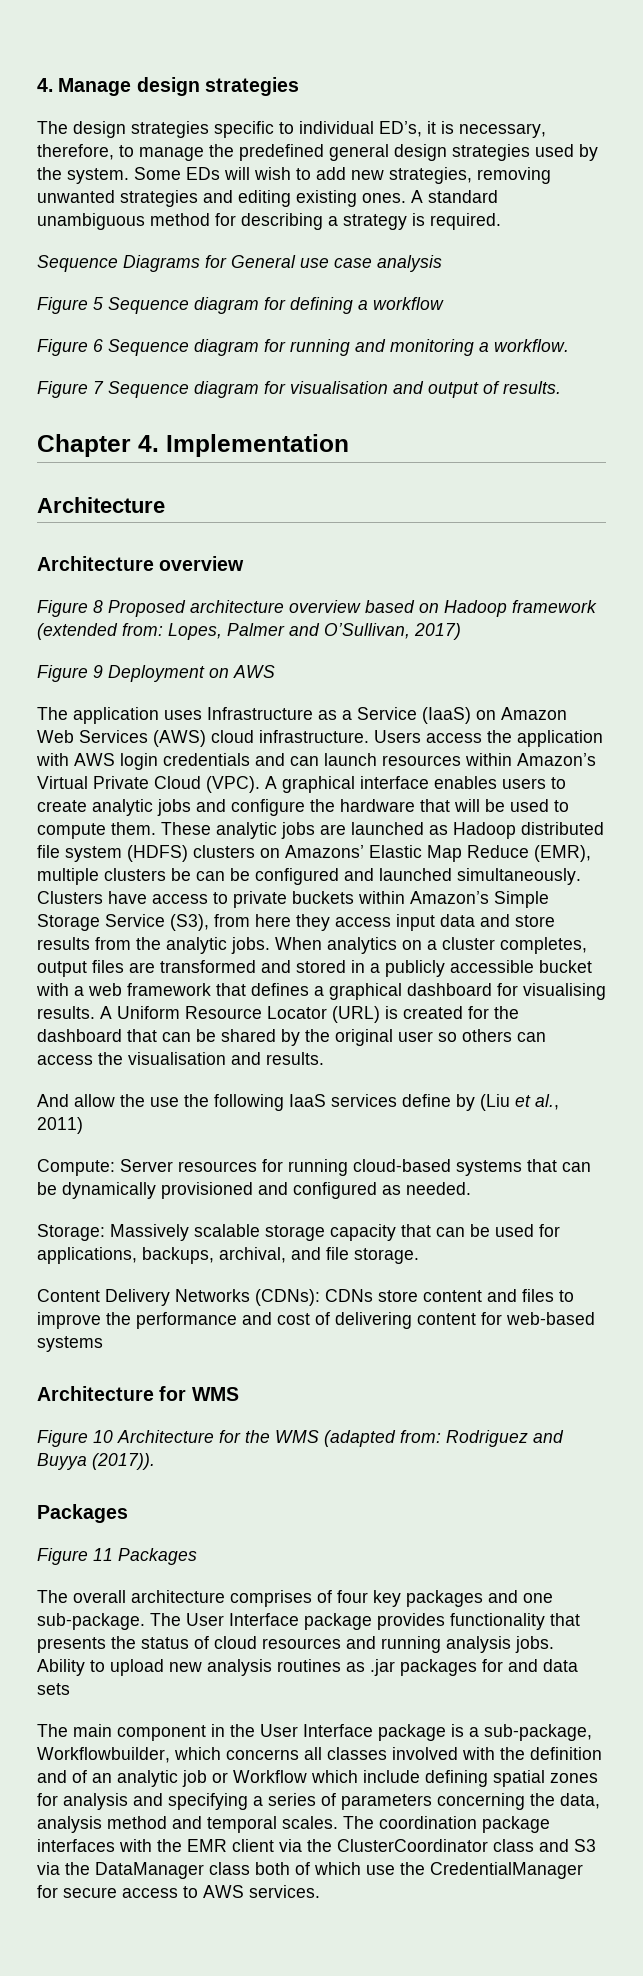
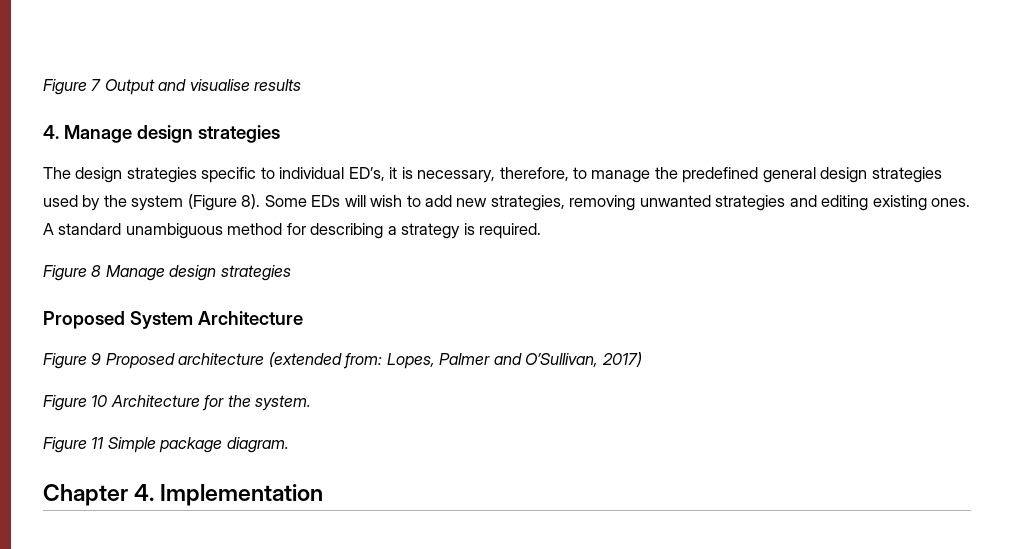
+ Figure 7 Output and visualise results
- The design strategies specific to individual ED’s, it is necessary, therefore, to manage the predefined general design strategies used by the system.
+ The design strategies specific to individual ED’s, it is necessary, therefore, to manage the predefined general design strategies used by the system (Figure 8).
- Sequence Diagrams for General use case analysis
- Figure 5 Sequence diagram for defining a workflow
- Figure 6 Sequence diagram for running and monitoring a workflow.
- Figure 7 Sequence diagram for visualisation and output of results.
- Chapter 4. Implementation
- Architecture
- Architecture overview
- Figure 8 Proposed architecture overview based on Hadoop framework (extended from: Lopes, Palmer and O’Sullivan, 2017)
+ Figure 8 Manage design strategies
+ Proposed System Architecture
+ Figure 9 Proposed architecture (extended from: Lopes, Palmer and O’Sullivan, 2017)
- Figure 9 Deployment on AWS
- The application uses Infrastructure as a Service (IaaS) on Amazon Web Services (AWS) cloud infrastructure. Users access the application with AWS login credentials and can launch resources within Amazon’s Virtual Private Cloud (VPC). A graphical interface enables users to create analytic jobs and configure the hardware that will be used to compute them. These analytic jobs are launched as Hadoop distributed file system (HDFS) clusters on Amazons’ Elastic Map Reduce (EMR), multiple clusters be can be configured and launched simultaneously. Clusters have access to private buckets within Amazon’s Simple Storage Service (S3), from here they access input data and store results from the analytic jobs. When analytics on a cluster completes, output files are transformed and stored in a publicly accessible bucket with a web framework that defines a graphical dashboard for visualising results. A Uniform Resource Locator (URL) is created for the dashboard that can be shared by the original user so others can access the visualisation and results.
- And allow the use the following IaaS services define by (Liu et al., 2011)
- Compute: Server resources for running cloud-based systems that can be dynamically provisioned and configured as needed.
- Storage: Massively scalable storage capacity that can be used for applications, backups, archival, and file storage.
- Content Delivery Networks (CDNs): CDNs store content and files to improve the performance and cost of delivering content for web-based systems
- Architecture for WMS
- Figure 10 Architecture for the WMS (adapted from: Rodriguez and Buyya (2017)).
- Packages
- Figure 11 Packages
- The overall architecture comprises of four key packages and one sub-package. The User Interface package provides functionality that presents the status of cloud resources and running analysis jobs. Ability to upload new analysis routines as .jar packages for and data sets
- The main component in the User Interface package is a sub-package, Workflowbuilder, which concerns all classes involved with the definition and of an analytic job or Workflow which include defining spatial zones for analysis and specifying a series of parameters concerning the data, analysis method and temporal scales. The coordination package interfaces with the EMR client via the ClusterCoordinator class and S3 via the DataManager class both of which use the CredentialManager for secure access to AWS services.
+ Figure 10 Architecture for the system.
+ Figure 11 Simple package diagram.
+ Chapter 4. Implementation

